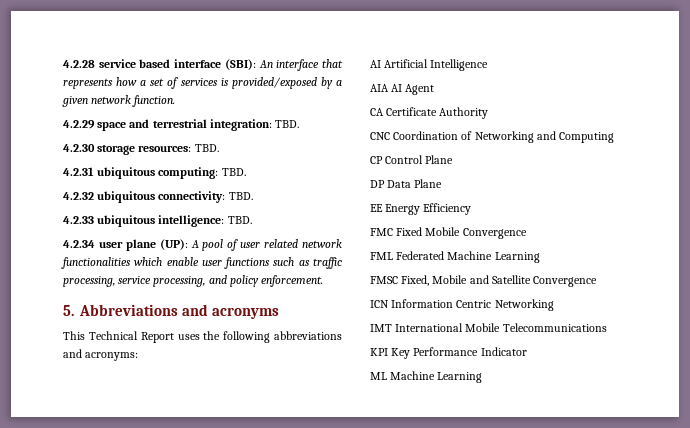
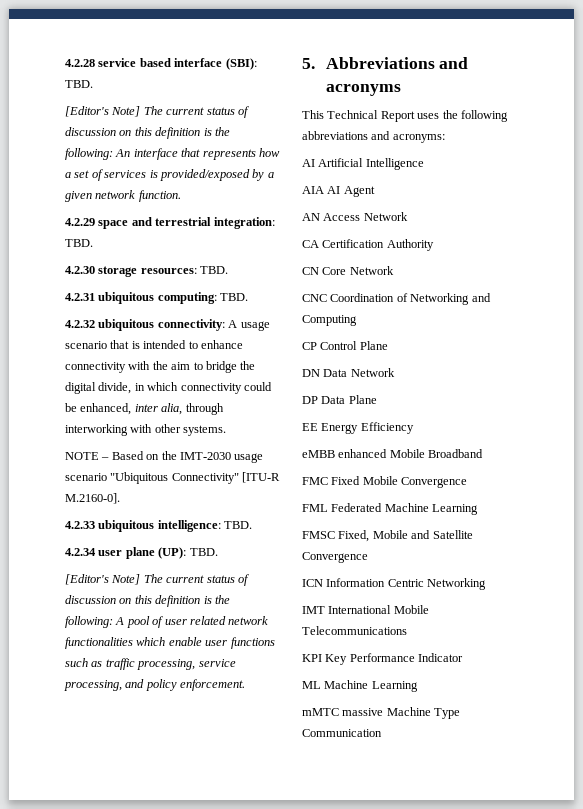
- 4.2.28 service based interface (SBI): An interface that represents how a set of services is provided/exposed by a given network function.
+ 4.2.28 service based interface (SBI): TBD.
+ [Editor's Note] The current status of discussion on this definition is the following: An interface that represents how a set of services is provided/exposed by a given network function.
- 4.2.32 ubiquitous connectivity: TBD.
+ 4.2.32 ubiquitous connectivity: A usage scenario that is intended to enhance connectivity with the aim to bridge the digital divide, in which connectivity could be enhanced, inter alia, through interworking with other systems.
+ NOTE – Based on the IMT-2030 usage scenario "Ubiquitous Connectivity" [ITU-R M.2160-0].
- 4.2.34 user plane (UP): A pool of user related network functionalities which enable user functions such as traffic processing, service processing, and policy enforcement.
+ 4.2.34 user plane (UP): TBD.
+ [Editor's Note] The current status of discussion on this definition is the following: A pool of user related network functionalities which enable user functions such as traffic processing, service processing, and policy enforcement.
+ AN Access Network
- CA Certificate Authority
+ CA Certification Authority
+ CN Core Network
+ DN Data Network
+ eMBB enhanced Mobile Broadband
+ mMTC massive Machine Type Communication

